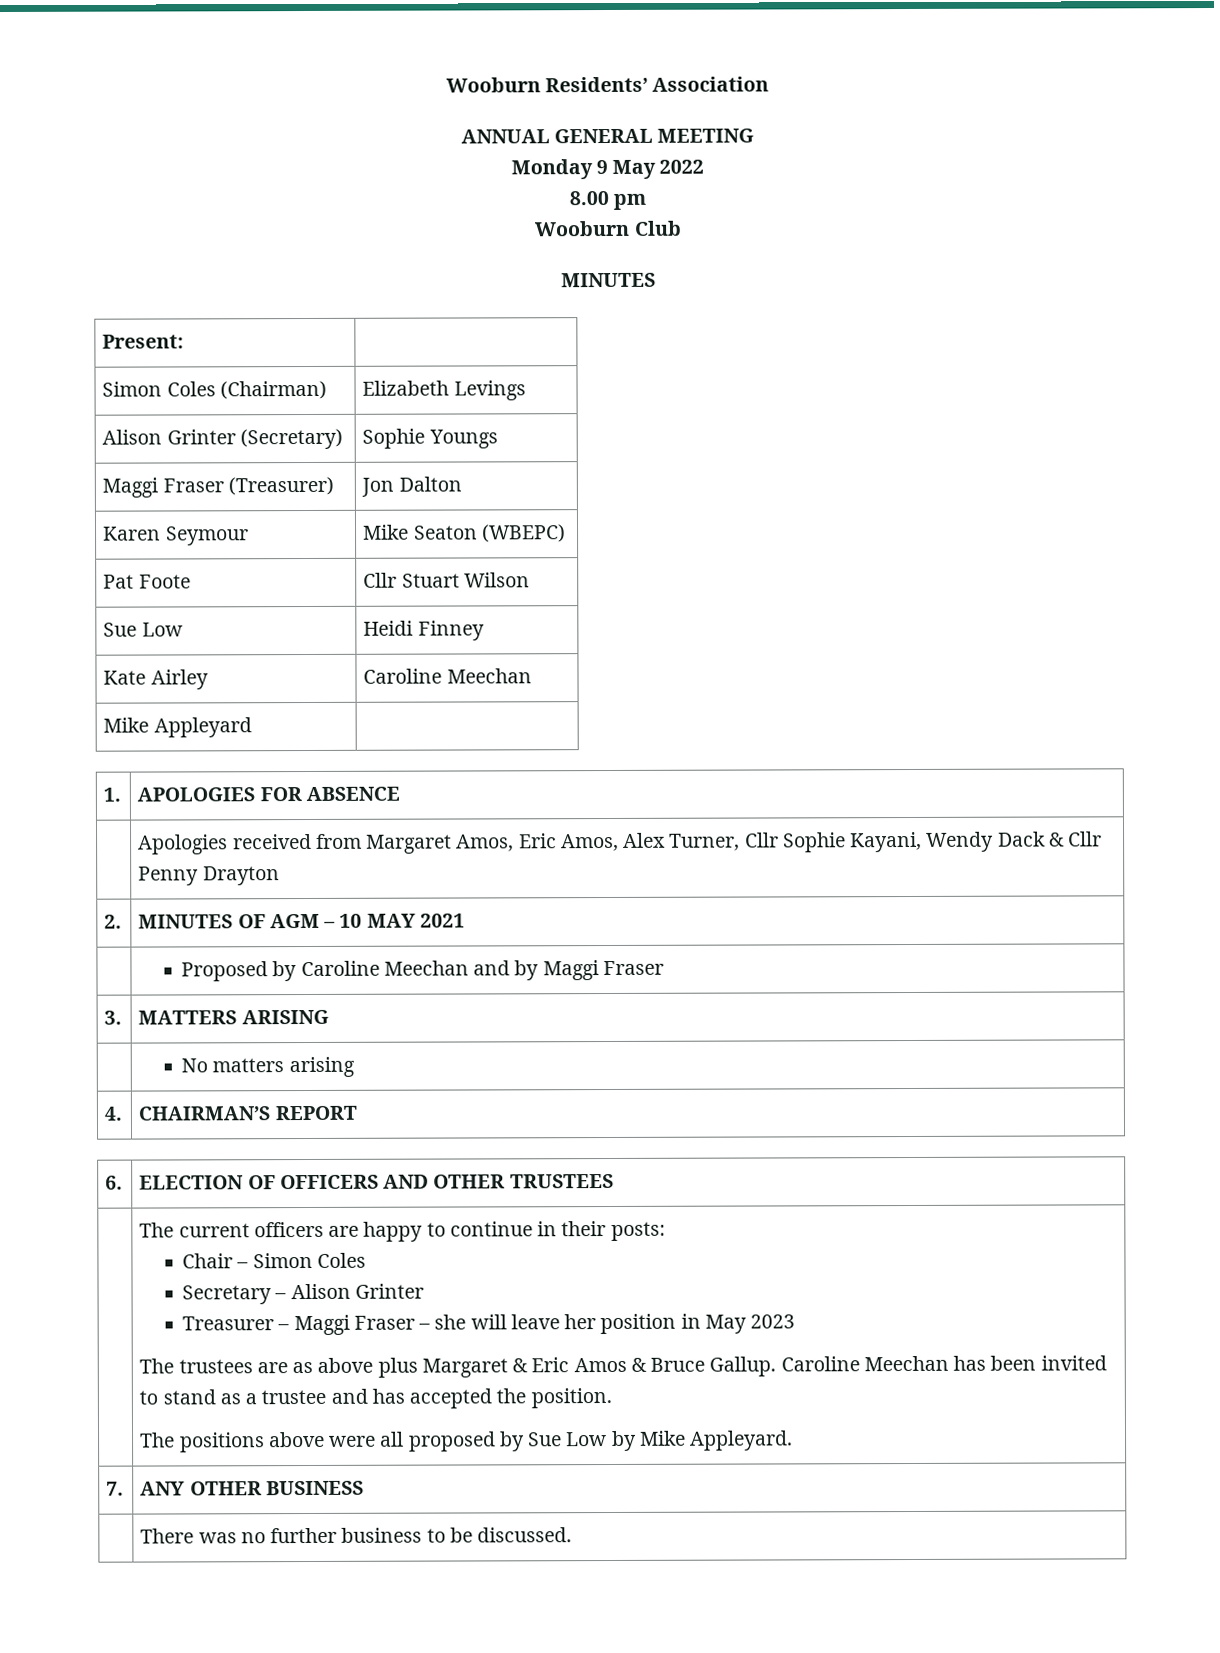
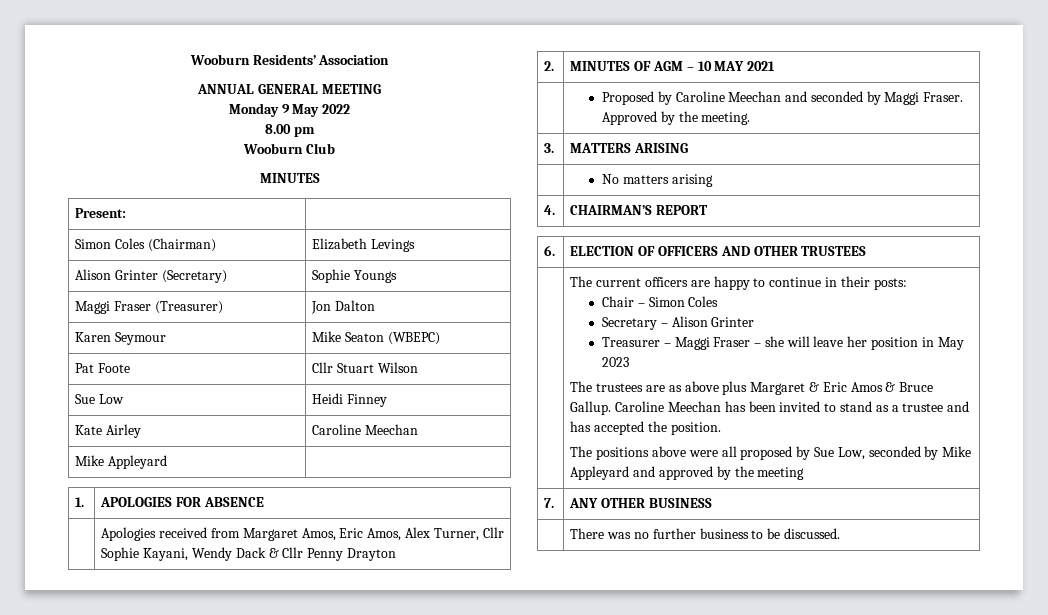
- | Proposed by Caroline Meechan and by Maggi Fraser
+ | Proposed by Caroline Meechan and seconded by Maggi Fraser. Approved by the meeting.
- The positions above were all proposed by Sue Low by Mike Appleyard.
+ The positions above were all proposed by Sue Low, seconded by Mike Appleyard and approved by the meeting

